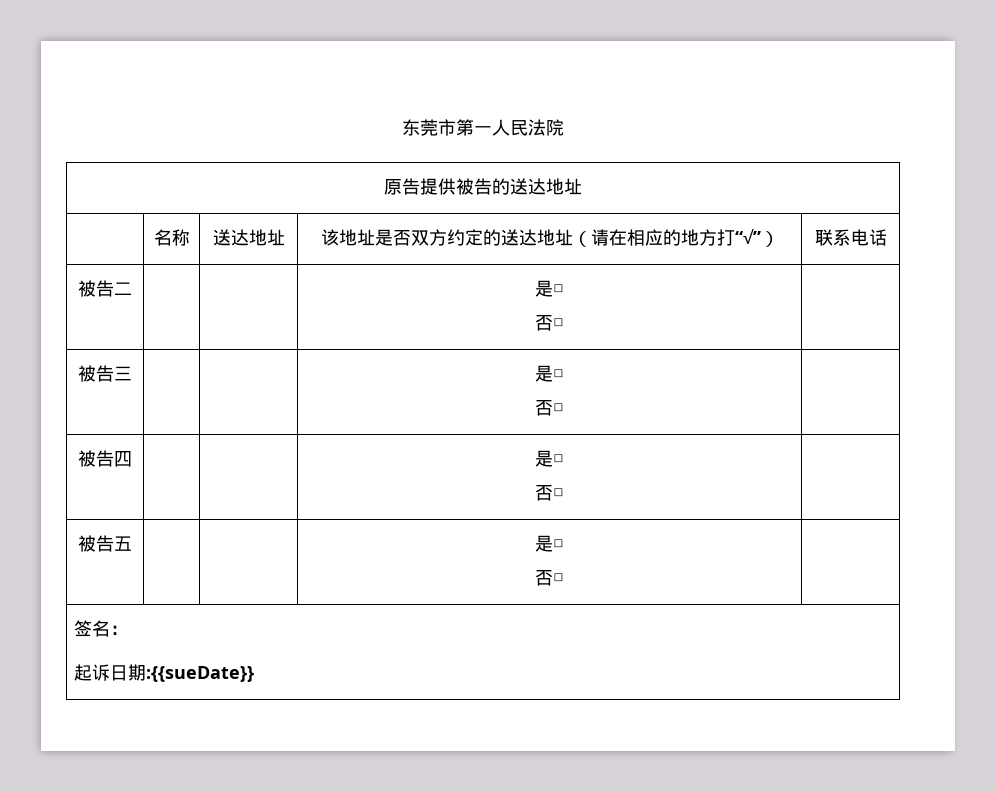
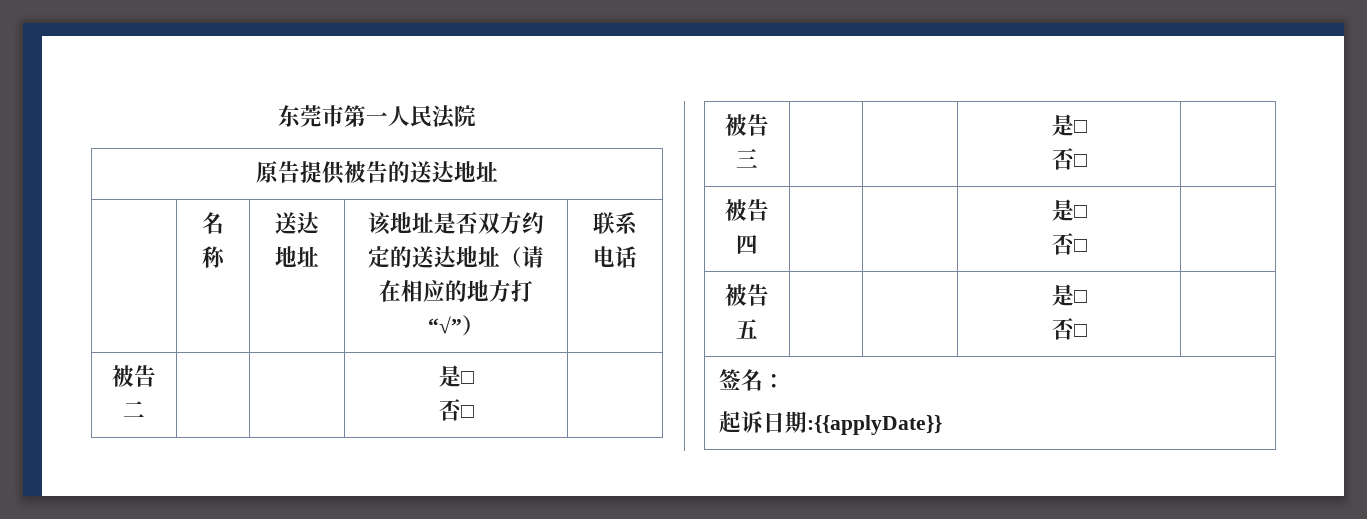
  签名：
- 起诉日期:{{sueDate}}
+ 起诉日期:{{applyDate}}

